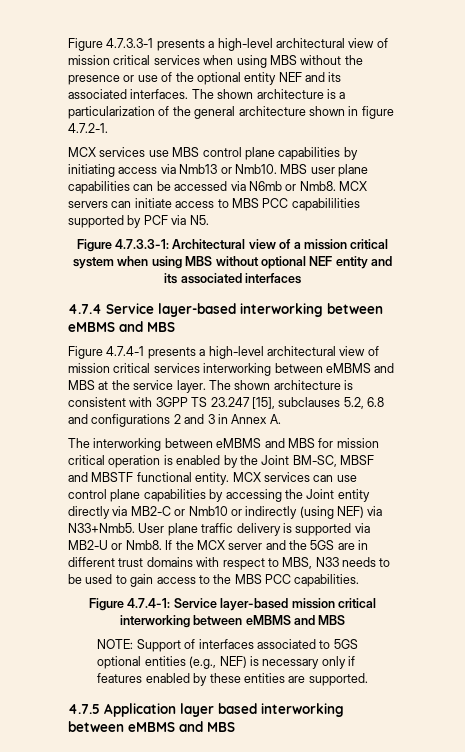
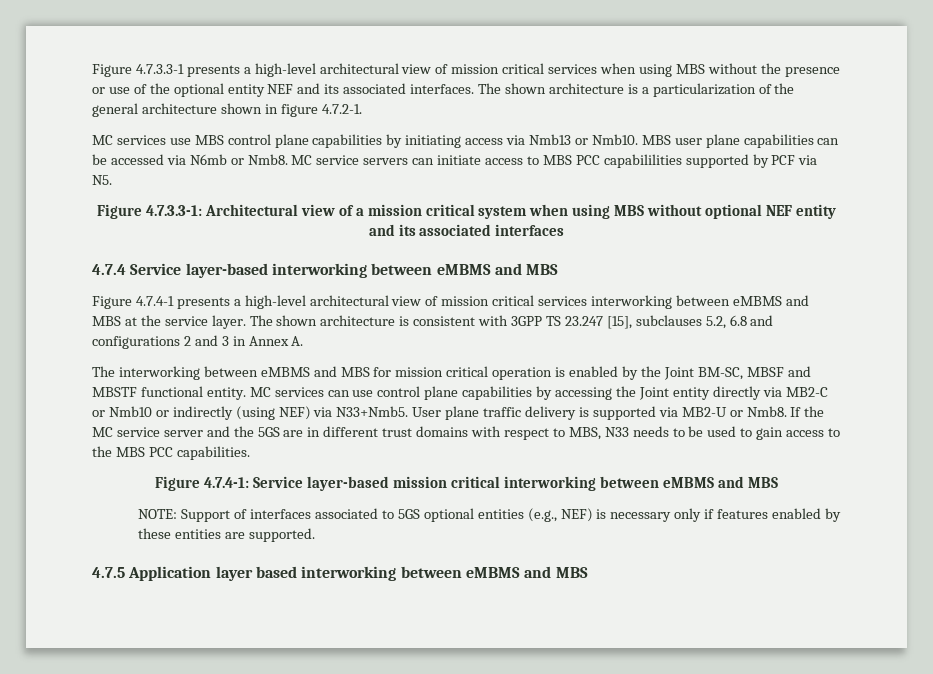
- MCX services use MBS control plane capabilities by initiating access via Nmb13 or Nmb10.
+ MC services use MBS control plane capabilities by initiating access via Nmb13 or Nmb10.
- MCX servers can initiate access to MBS PCC capabililities supported by PCF via N5.
+ MC service servers can initiate access to MBS PCC capabililities supported by PCF via N5.
- MCX services can use control plane capabilities by accessing the Joint entity directly via MB2-C or Nmb10 or indirectly (using NEF) via N33+Nmb5.
+ MC services can use control plane capabilities by accessing the Joint entity directly via MB2-C or Nmb10 or indirectly (using NEF) via N33+Nmb5.
- If the MCX server and the 5GS are in different trust domains with respect to MBS, N33 needs to be used to gain access to the MBS PCC capabilities.
+ If the MC service server and the 5GS are in different trust domains with respect to MBS, N33 needs to be used to gain access to the MBS PCC capabilities.

